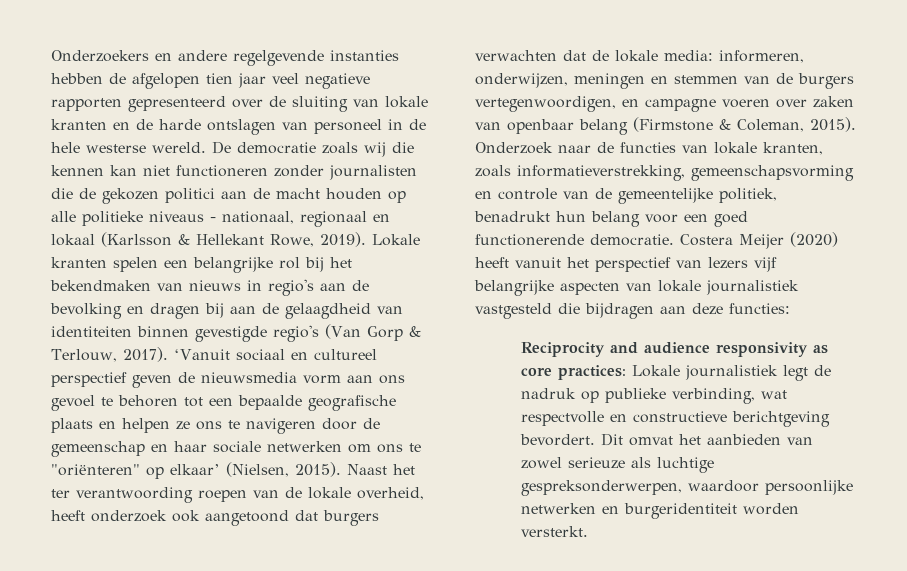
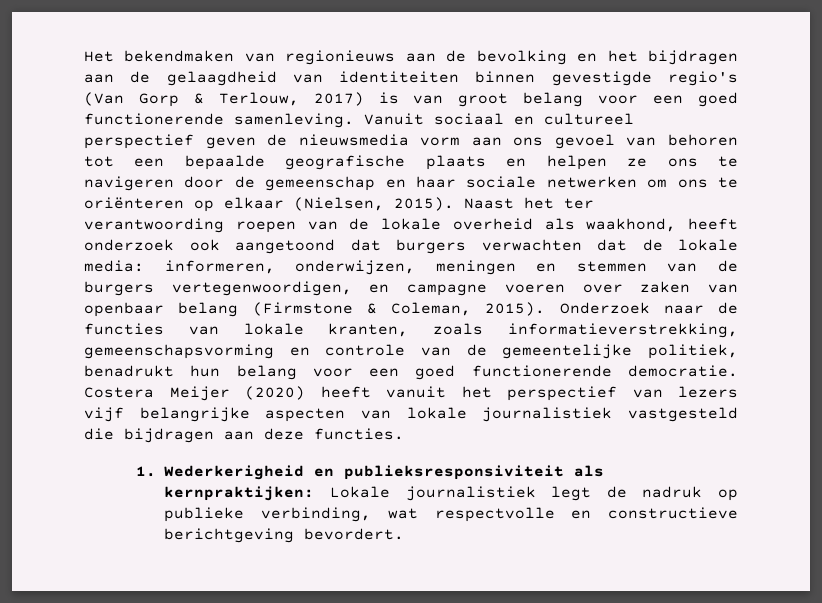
- Onderzoekers en andere regelgevende instanties hebben de afgelopen tien jaar veel negatieve rapporten gepresenteerd over de sluiting van lokale kranten en de harde ontslagen van personeel in de hele westerse wereld. De democratie zoals wij die kennen kan niet functioneren zonder journalisten die de gekozen politici aan de macht houden op alle politieke niveaus - nationaal, regionaal en lokaal (Karlsson & Hellekant Rowe, 2019). Lokale kranten spelen een belangrijke rol bij het bekendmaken van nieuws in regio's aan de bevolking en dragen bij aan de gelaagdheid van identiteiten binnen gevestigde regio's (Van Gorp & Terlouw, 2017). ‘Vanuit sociaal en cultureel perspectief geven de nieuwsmedia vorm aan ons gevoel te behoren tot een bepaalde geografische plaats en helpen ze ons te navigeren door de gemeenschap en haar sociale netwerken om ons te "oriënteren" op elkaar’ (Nielsen, 2015).
+ Het bekendmaken van regionieuws aan de bevolking en het bijdragen aan de gelaagdheid van identiteiten binnen gevestigde regio's (Van Gorp & Terlouw, 2017) is van groot belang voor een goed functionerende samenleving. Vanuit sociaal en cultureel perspectief geven de nieuwsmedia vorm aan ons gevoel van behoren tot een bepaalde geografische plaats en helpen ze ons te navigeren door de gemeenschap en haar sociale netwerken om ons te oriënteren op elkaar (Nielsen, 2015).
- Naast het ter verantwoording roepen van de lokale overheid, heeft onderzoek ook aangetoond dat burgers verwachten dat de lokale media: informeren, onderwijzen, meningen en stemmen van de burgers vertegenwoordigen, en campagne voeren over zaken van openbaar belang (Firmstone & Coleman, 2015).
+ Naast het ter verantwoording roepen van de lokale overheid als waakhond, heeft onderzoek ook aangetoond dat burgers verwachten dat de lokale media: informeren, onderwijzen, meningen en stemmen van de burgers vertegenwoordigen, en campagne voeren over zaken van openbaar belang (Firmstone & Coleman, 2015).
- Costera Meijer (2020) heeft vanuit het perspectief van lezers vijf belangrijke aspecten van lokale journalistiek vastgesteld die bijdragen aan deze functies:
- Reciprocity and audience responsivity as core practices: Lokale journalistiek legt de nadruk op publieke verbinding, wat respectvolle en constructieve berichtgeving bevordert. Dit omvat het aanbieden van zowel serieuze als luchtige gespreksonderwerpen, waardoor persoonlijke netwerken en burgeridentiteit worden versterkt.
+ Costera Meijer (2020) heeft vanuit het perspectief van lezers vijf belangrijke aspecten van lokale journalistiek vastgesteld die bijdragen aan deze functies.
+ 1. Wederkerigheid en publieksresponsiviteit als kernpraktijken: Lokale journalistiek legt de nadruk op publieke verbinding, wat respectvolle en constructieve berichtgeving bevordert.

